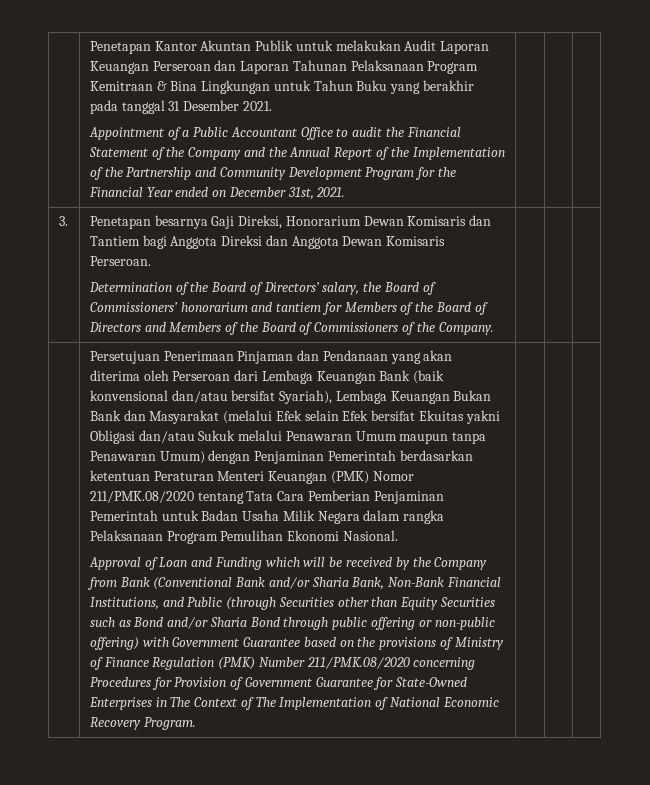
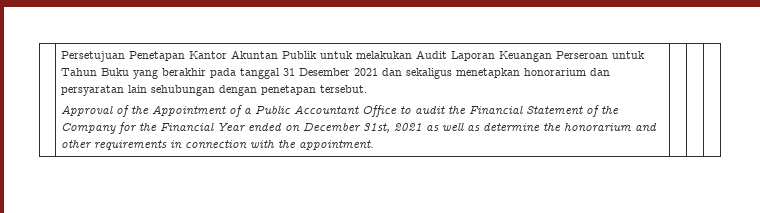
- Penetapan Kantor Akuntan Publik untuk melakukan Audit Laporan Keuangan Perseroan dan Laporan Tahunan Pelaksanaan Program Kemitraan & Bina Lingkungan untuk Tahun Buku yang berakhir pada tanggal 31 Desember 2021.
- Appointment of a Public Accountant Office to audit the Financial Statement of the Company and the Annual Report of the Implementation of the Partnership and Community Development Program for the Financial Year ended on December 31st, 2021. | | |
- 3. | Penetapan besarnya Gaji Direksi, Honorarium Dewan Komisaris dan Tantiem bagi Anggota Direksi dan Anggota Dewan Komisaris Perseroan.
- Determination of the Board of Directors’ salary, the Board of Commissioners’ honorarium and tantiem for Members of the Board of Directors and Members of the Board of Commissioners of the Company. | | |
- | Persetujuan Penerimaan Pinjaman dan Pendanaan yang akan diterima oleh Perseroan dari Lembaga Keuangan Bank (baik konvensional dan/atau bersifat Syariah), Lembaga Keuangan Bukan Bank dan Masyarakat (melalui Efek selain Efek bersifat Ekuitas yakni Obligasi dan/atau Sukuk melalui Penawaran Umum maupun tanpa Penawaran Umum) dengan Penjaminan Pemerintah berdasarkan ketentuan Peraturan Menteri Keuangan (PMK) Nomor 211/PMK.08/2020 tentang Tata Cara Pemberian Penjaminan Pemerintah untuk Badan Usaha Milik Negara dalam rangka Pelaksanaan Program Pemulihan Ekonomi Nasional.
- Approval of Loan and Funding which will be received by the Company from Bank (Conventional Bank and/or Sharia Bank, Non-Bank Financial Institutions, and Public (through Securities other than Equity Securities such as Bond and/or Sharia Bond through public offering or non-public offering) with Government Guarantee based on the provisions of Ministry of Finance Regulation (PMK) Number 211/PMK.08/2020 concerning Procedures for Provision of Government Guarantee for State-Owned Enterprises in The Context of The Implementation of National Economic Recovery Program.
+ Persetujuan Penetapan Kantor Akuntan Publik untuk melakukan Audit Laporan Keuangan Perseroan untuk Tahun Buku yang berakhir pada tanggal 31 Desember 2021 dan sekaligus menetapkan honorarium dan persyaratan lain sehubungan dengan penetapan tersebut.
+ Approval of the Appointment of a Public Accountant Office to audit the Financial Statement of the Company for the Financial Year ended on December 31st, 2021 as well as determine the honorarium and other requirements in connection with the appointment.

